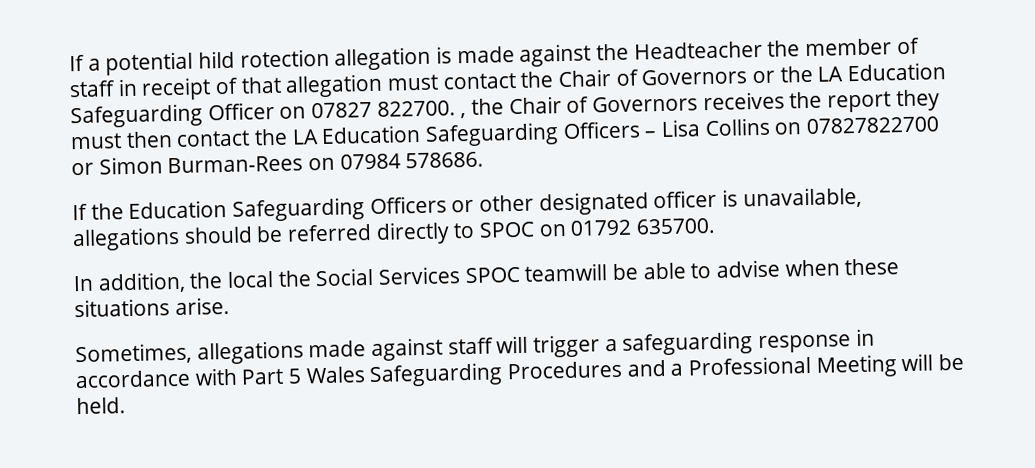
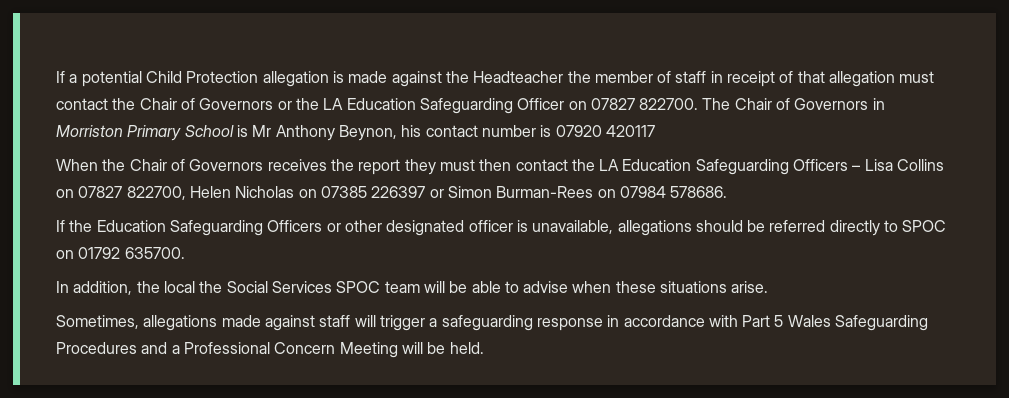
- If a potential hild rotection allegation is made against the Headteacher the member of staff in receipt of that allegation must contact the Chair of Governors or the LA Education Safeguarding Officer on 07827 822700. , the Chair of Governors receives the report they must then contact the LA Education Safeguarding Officers – Lisa Collins on 07827822700 or Simon Burman-Rees on 07984 578686.
+ If a potential Child Protection allegation is made against the Headteacher the member of staff in receipt of that allegation must contact the Chair of Governors or the LA Education Safeguarding Officer on 07827 822700. The Chair of Governors in Morriston Primary School is Mr Anthony Beynon, his contact number is 07920 420117
+ When the Chair of Governors receives the report they must then contact the LA Education Safeguarding Officers – Lisa Collins on 07827 822700, Helen Nicholas on 07385 226397 or Simon Burman-Rees on 07984 578686.
- In addition, the local the Social Services SPOC teamwill be able to advise when these situations arise.
+ In addition, the local the Social Services SPOC team will be able to advise when these situations arise.
- Sometimes, allegations made against staff will trigger a safeguarding response in accordance with Part 5 Wales Safeguarding Procedures and a Professional Meeting will be held.
+ Sometimes, allegations made against staff will trigger a safeguarding response in accordance with Part 5 Wales Safeguarding Procedures and a Professional Concern Meeting will be held.

